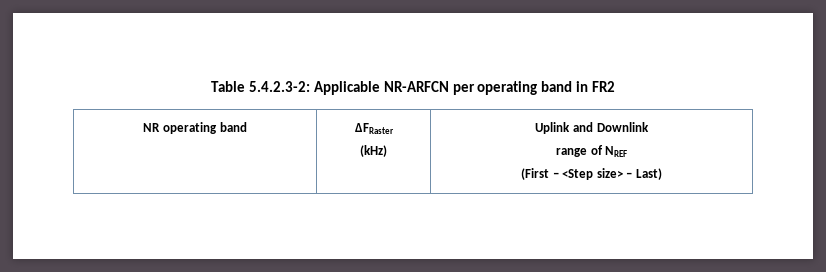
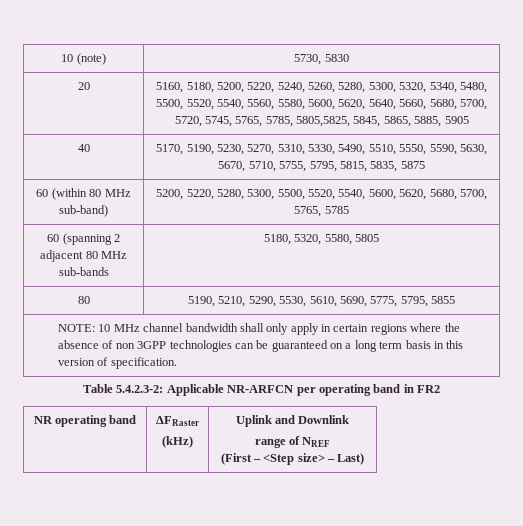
+ 10 (note) | 5730, 5830
+ 20 | 5160, 5180, 5200, 5220, 5240, 5260, 5280, 5300, 5320, 5340, 5480, 5500, 5520, 5540, 5560, 5580, 5600, 5620, 5640, 5660, 5680, 5700, 5720, 5745, 5765, 5785, 5805,5825, 5845, 5865, 5885, 5905
+ 40 | 5170, 5190, 5230, 5270, 5310, 5330, 5490, 5510, 5550, 5590, 5630, 5670, 5710, 5755, 5795, 5815, 5835, 5875
+ 60 (within 80 MHz sub-band) | 5200, 5220, 5280, 5300, 5500, 5520, 5540, 5600, 5620, 5680, 5700, 5765, 5785
+ 60 (spanning 2 adjacent 80 MHz sub-bands | 5180, 5320, 5580, 5805
+ 80 | 5190, 5210, 5290, 5530, 5610, 5690, 5775, 5795, 5855
+ NOTE: 10 MHz channel bandwidth shall only apply in certain regions where the absence of non 3GPP technologies can be guaranteed on a long term basis in this version of specification.

